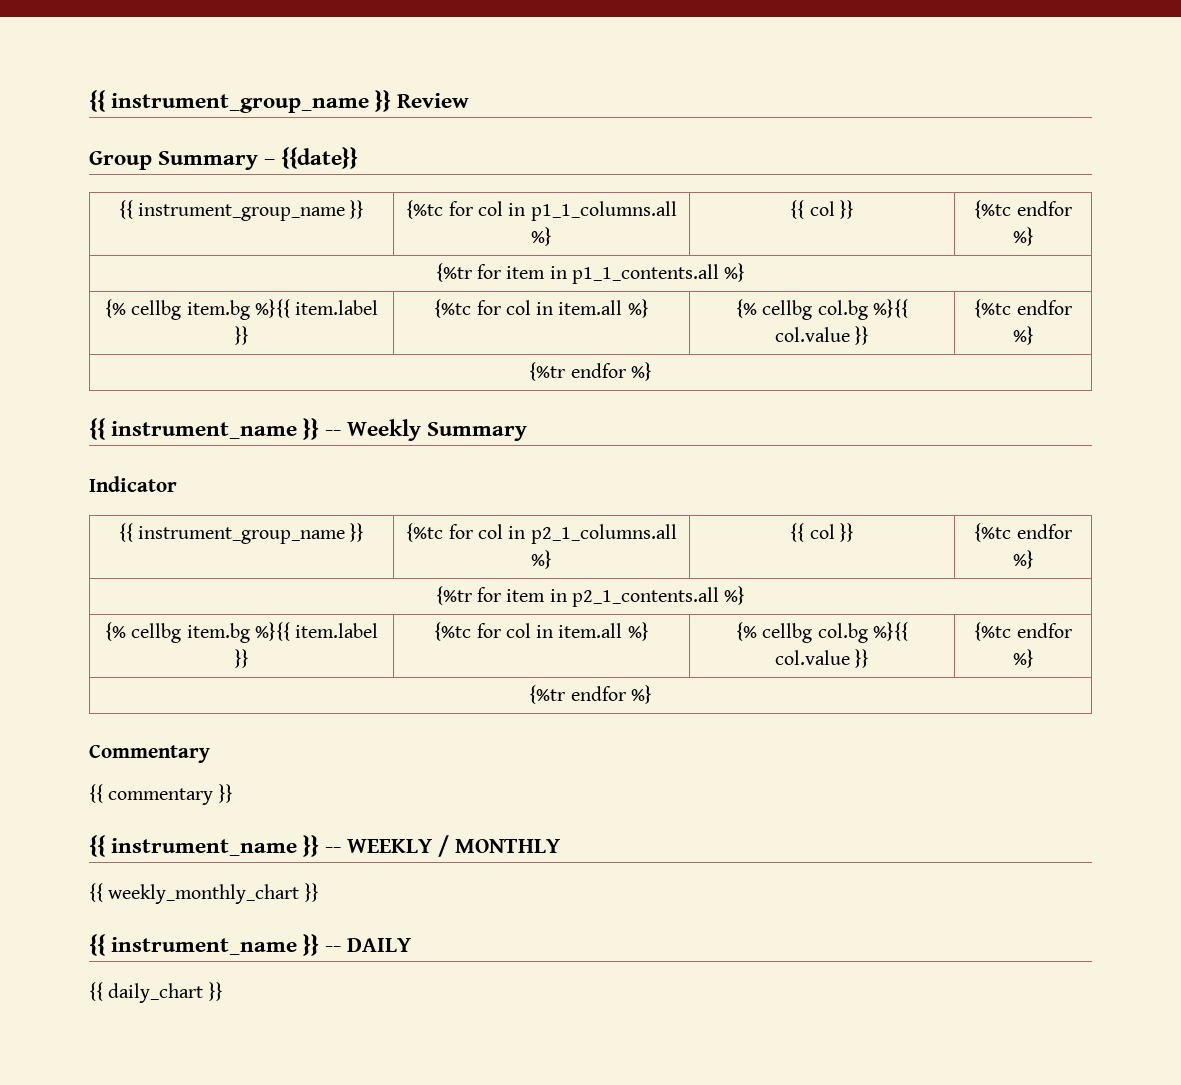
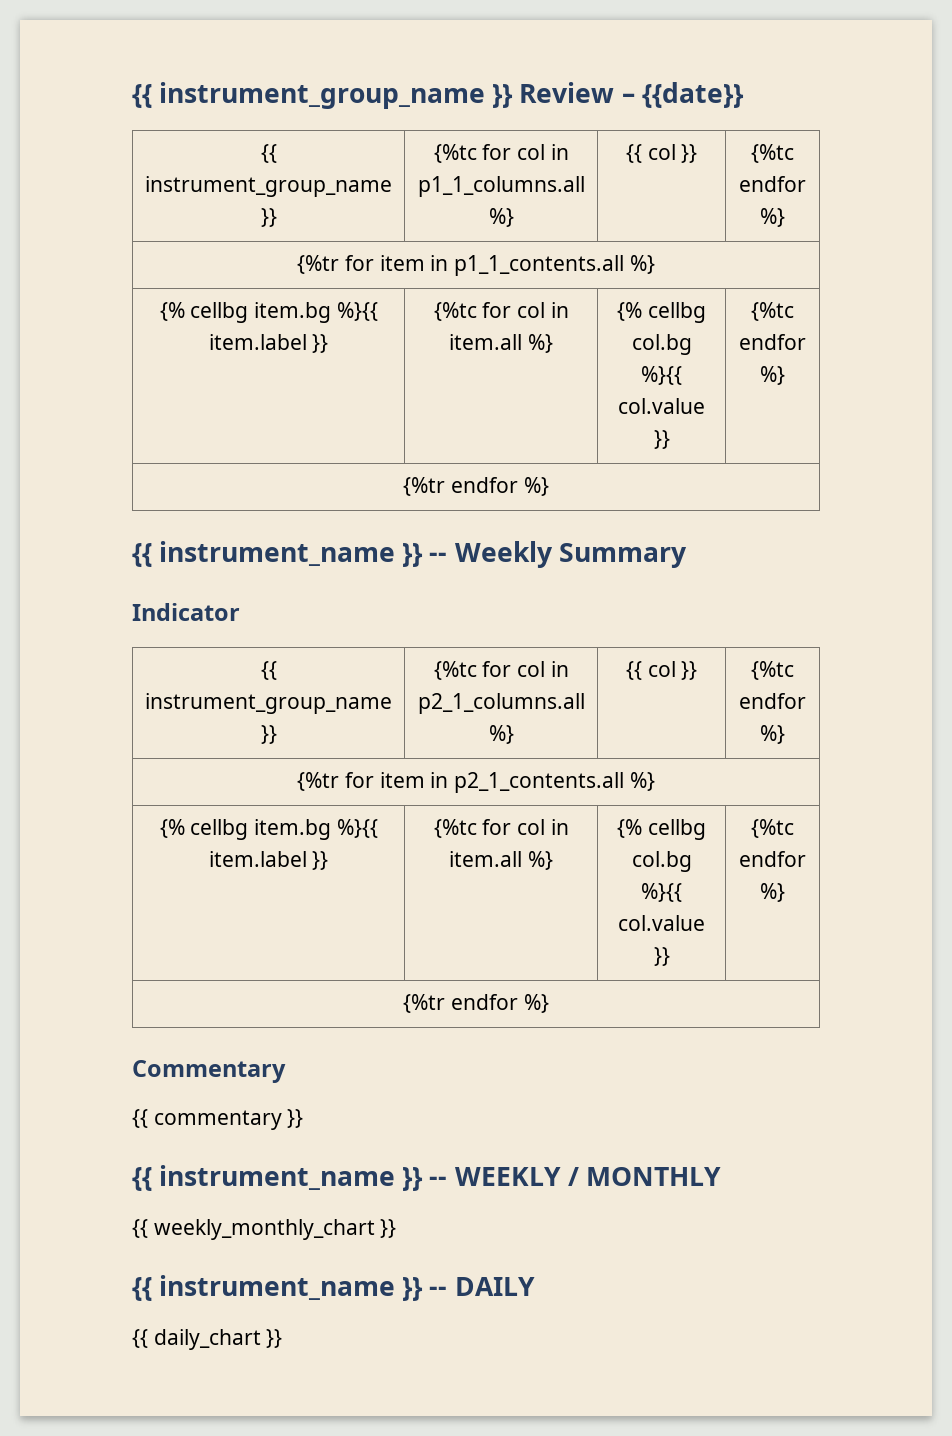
- {{ instrument_group_name }} Review
- Group Summary – {{date}}
+ {{ instrument_group_name }} Review – {{date}}

